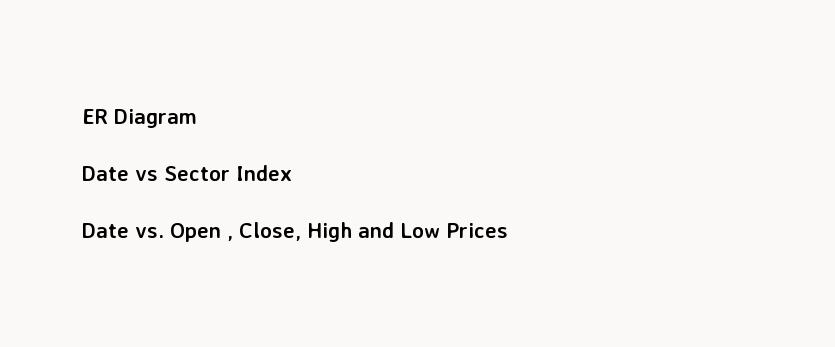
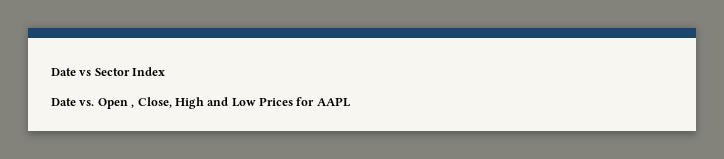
- ER Diagram
- Date vs. Open , Close, High and Low Prices
+ Date vs. Open , Close, High and Low Prices for AAPL

